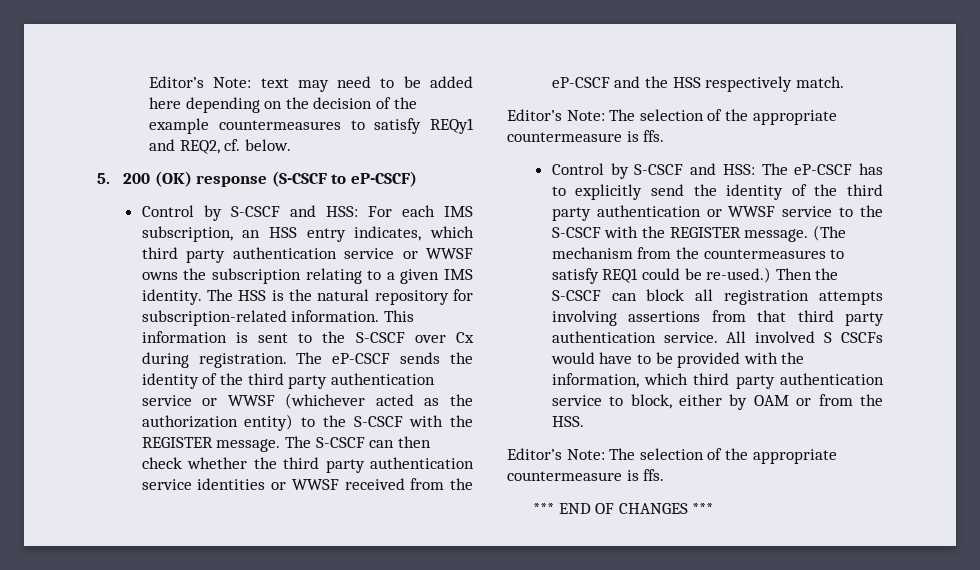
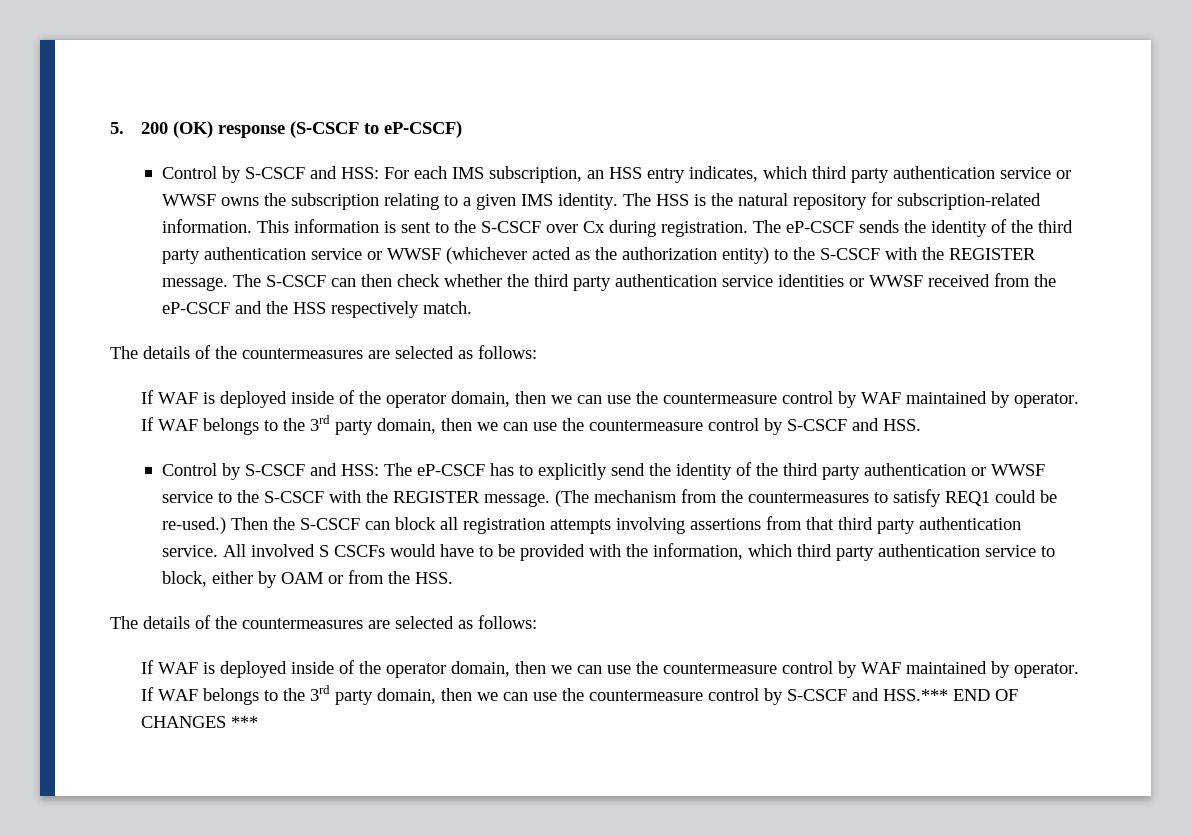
- Editor’s Note: text may need to be added here depending on the decision of the example countermeasures to satisfy REQy1 and REQ2, cf. below.
  The S-CSCF can then check whether the third party authentication service identities or WWSF received from the eP-CSCF and the HSS respectively match.
- Editor’s Note: The selection of the appropriate countermeasure is ffs.
+ The details of the countermeasures are selected as follows:
+ If WAF is deployed inside of the operator domain, then we can use the countermeasure control by WAF maintained by operator. If WAF belongs to the 3rd party domain, then we can use the countermeasure control by S-CSCF and HSS.
  All involved S CSCFs would have to be provided with the information, which third party authentication service to block, either by OAM or from the HSS.
- Editor’s Note: The selection of the appropriate countermeasure is ffs.
- *** END OF CHANGES ***
+ The details of the countermeasures are selected as follows:
+ If WAF is deployed inside of the operator domain, then we can use the countermeasure control by WAF maintained by operator. If WAF belongs to the 3rd party domain, then we can use the countermeasure control by S-CSCF and HSS.*** END OF CHANGES ***

